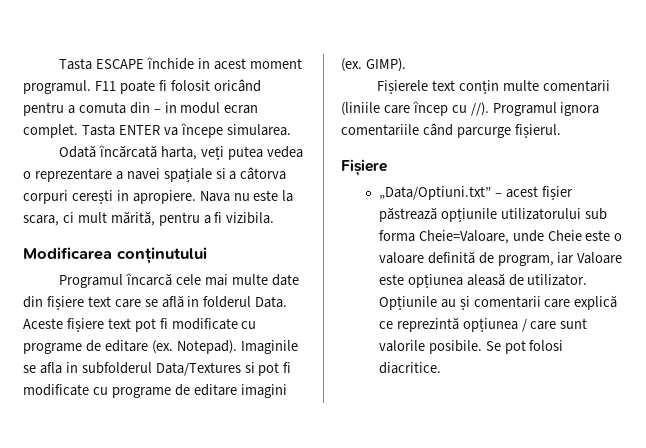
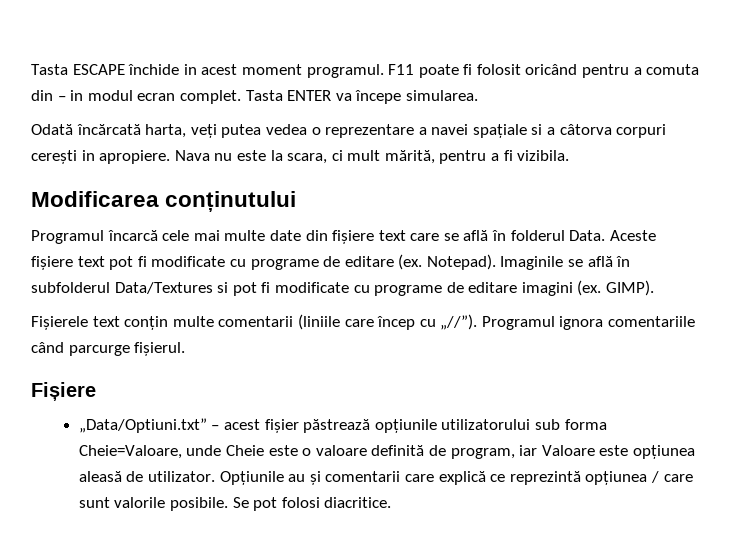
- Programul încarcă cele mai multe date din fișiere text care se află in folderul Data.
+ Programul încarcă cele mai multe date din fișiere text care se află în folderul Data.
- Imaginile se afla in subfolderul Data/Textures si pot fi modificate cu programe de editare imagini (ex.
+ Imaginile se află în subfolderul Data/Textures si pot fi modificate cu programe de editare imagini (ex.
- Fișierele text conțin multe comentarii (liniile care încep cu //).
+ Fișierele text conțin multe comentarii (liniile care încep cu „//”).

